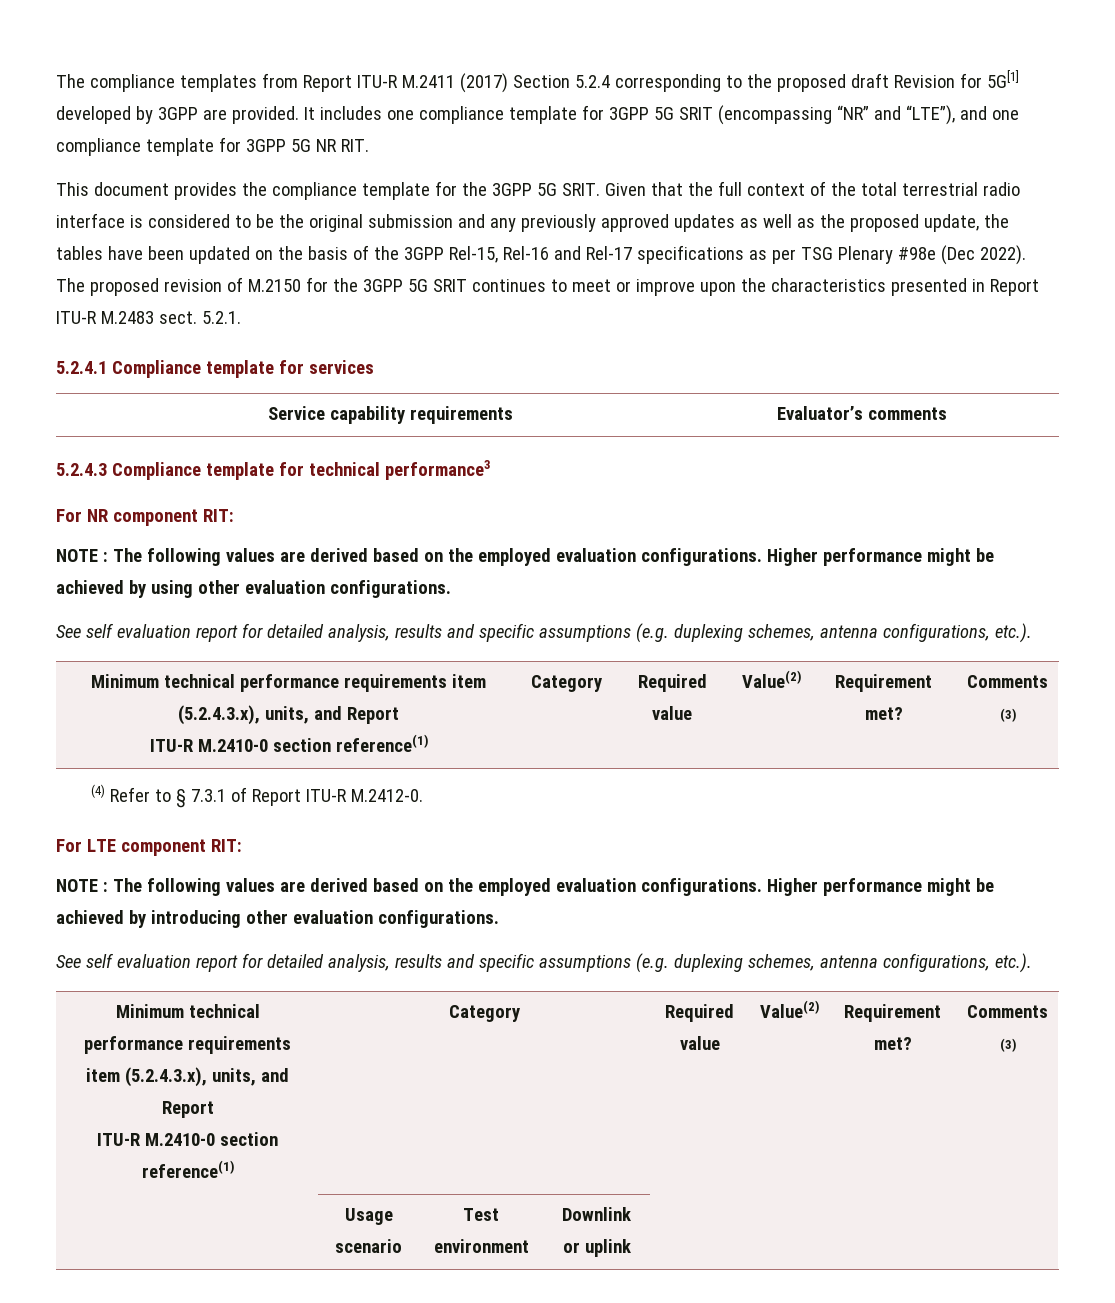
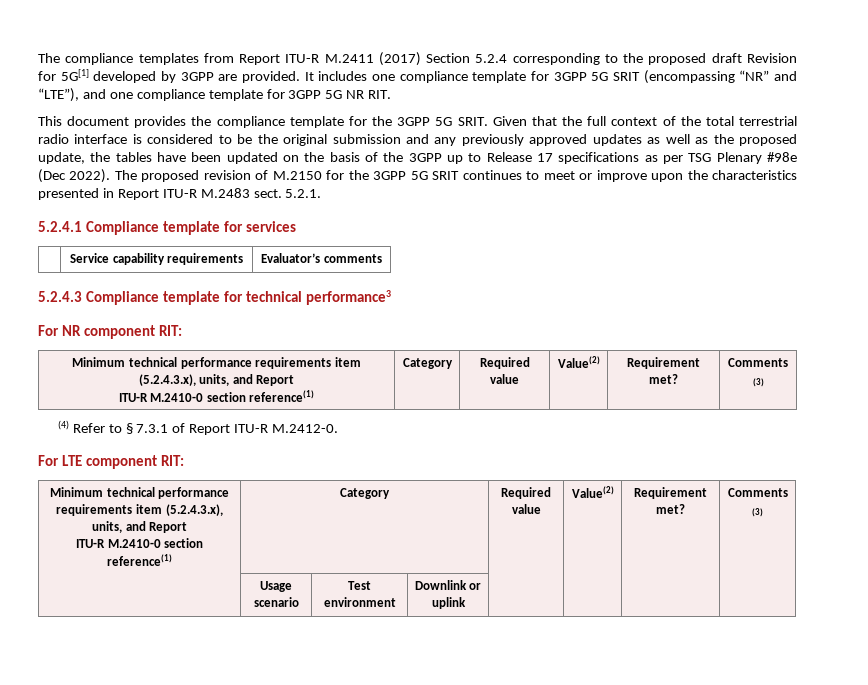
- Given that the full context of the total terrestrial radio interface is considered to be the original submission and any previously approved updates as well as the proposed update, the tables have been updated on the basis of the 3GPP Rel-15, Rel-16 and Rel-17 specifications as per TSG Plenary #98e (Dec 2022).
+ Given that the full context of the total terrestrial radio interface is considered to be the original submission and any previously approved updates as well as the proposed update, the tables have been updated on the basis of the 3GPP up to Release 17 specifications as per TSG Plenary #98e (Dec 2022).
- NOTE : The following values are derived based on the employed evaluation configurations. Higher performance might be achieved by using other evaluation configurations.
- See self evaluation report for detailed analysis, results and specific assumptions (e.g. duplexing schemes, antenna configurations, etc.).
- NOTE : The following values are derived based on the employed evaluation configurations. Higher performance might be achieved by introducing other evaluation configurations.
- See self evaluation report for detailed analysis, results and specific assumptions (e.g. duplexing schemes, antenna configurations, etc.).

